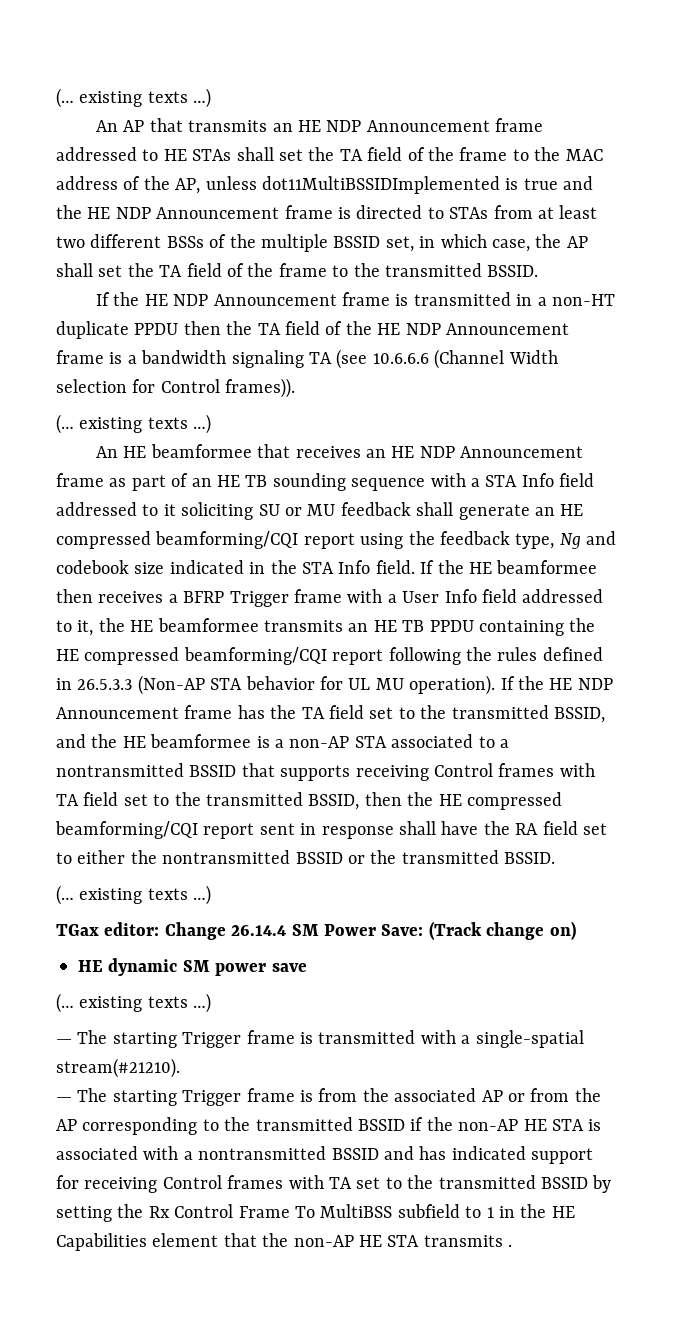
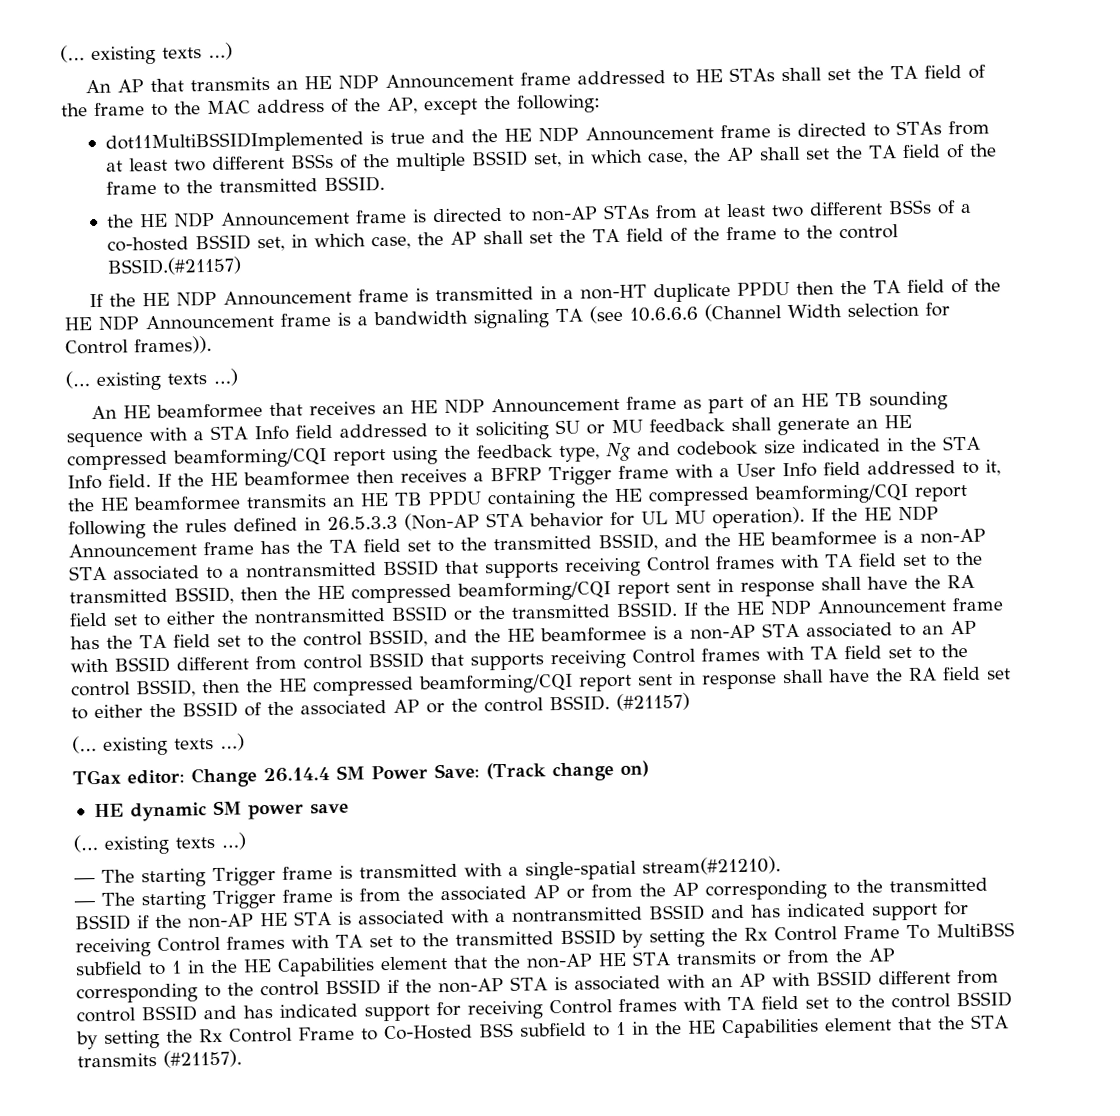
- An AP that transmits an HE NDP Announcement frame addressed to HE STAs shall set the TA field of the frame to the MAC address of the AP, unless dot11MultiBSSIDImplemented is true and the HE NDP Announcement frame is directed to STAs from at least two different BSSs of the multiple BSSID set, in which case, the AP shall set the TA field of the frame to the transmitted BSSID.
+ An AP that transmits an HE NDP Announcement frame addressed to HE STAs shall set the TA field of the frame to the MAC address of the AP, except the following:
+ dot11MultiBSSIDImplemented is true and the HE NDP Announcement frame is directed to STAs from at least two different BSSs of the multiple BSSID set, in which case, the AP shall set the TA field of the frame to the transmitted BSSID.
+ the HE NDP Announcement frame is directed to non-AP STAs from at least two different BSSs of a co-hosted BSSID set, in which case, the AP shall set the TA field of the frame to the control BSSID.(#21157)
+ If the HE NDP Announcement frame has the TA field set to the control BSSID, and the HE beamformee is a non-AP STA associated to an AP with BSSID different from control BSSID that supports receiving Control frames with TA field set to the control BSSID, then the HE compressed beamforming/CQI report sent in response shall have the RA field set to either the BSSID of the associated AP or the control BSSID. (#21157)
- — The starting Trigger frame is from the associated AP or from the AP corresponding to the transmitted BSSID if the non-AP HE STA is associated with a nontransmitted BSSID and has indicated support for receiving Control frames with TA set to the transmitted BSSID by setting the Rx Control Frame To MultiBSS subfield to 1 in the HE Capabilities element that the non-AP HE STA transmits .
+ — The starting Trigger frame is from the associated AP or from the AP corresponding to the transmitted BSSID if the non-AP HE STA is associated with a nontransmitted BSSID and has indicated support for receiving Control frames with TA set to the transmitted BSSID by setting the Rx Control Frame To MultiBSS subfield to 1 in the HE Capabilities element that the non-AP HE STA transmits or from the AP corresponding to the control BSSID if the non-AP STA is associated with an AP with BSSID different from control BSSID and has indicated support for receiving Control frames with TA field set to the control BSSID by setting the Rx Control Frame to Co-Hosted BSS subfield to 1 in the HE Capabilities element that the STA transmits (#21157).

